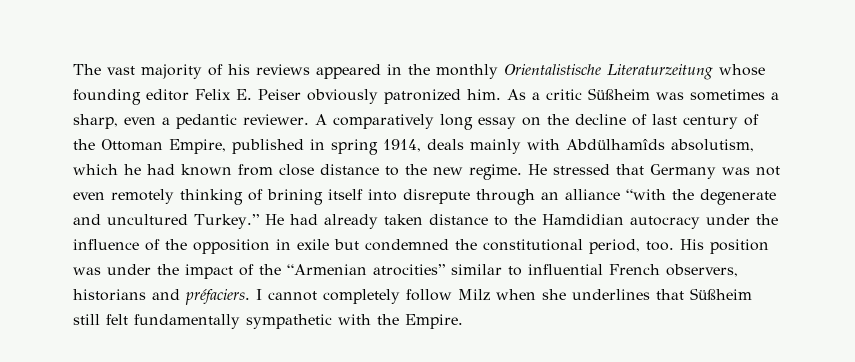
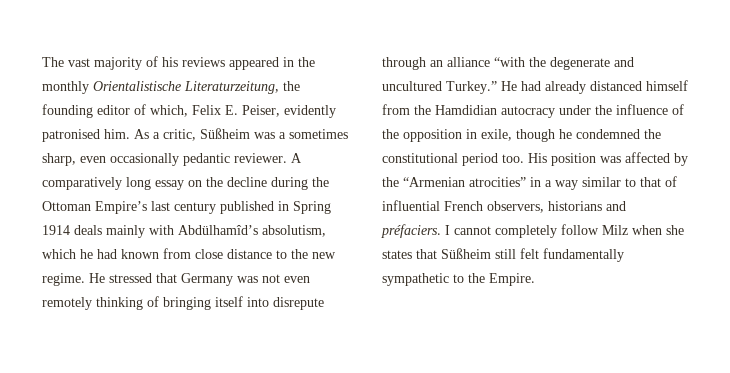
- The vast majority of his reviews appeared in the monthly Orientalistische Literaturzeitung whose founding editor Felix E. Peiser obviously patronized him.
+ The vast majority of his reviews appeared in the monthly Orientalistische Literaturzeitung, the founding editor of which, Felix E. Peiser, evidently patronised him.
- As a critic Süßheim was sometimes a sharp, even a pedantic reviewer.
+ As a critic, Süßheim was a sometimes sharp, even occasionally pedantic reviewer.
- A comparatively long essay on the decline of last century of the Ottoman Empire, published in spring 1914, deals mainly with Abdülhamîds absolutism, which he had known from close distance to the new regime.
+ A comparatively long essay on the decline during the Ottoman Empire’s last century published in Spring 1914 deals mainly with Abdülhamîd’s absolutism, which he had known from close distance to the new regime.
- He stressed that Germany was not even remotely thinking of brining itself into disrepute through an alliance “with the degenerate and uncultured Turkey.”
+ He stressed that Germany was not even remotely thinking of bringing itself into disrepute through an alliance “with the degenerate and uncultured Turkey.”
- He had already taken distance to the Hamdidian autocracy under the influence of the opposition in exile but condemned the constitutional period, too.
+ He had already distanced himself from the Hamdidian autocracy under the influence of the opposition in exile, though he condemned the constitutional period too.
- His position was under the impact of the “Armenian atrocities” similar to influential French observers, historians and préfaciers.
+ His position was affected by the “Armenian atrocities” in a way similar to that of influential French observers, historians and préfaciers.
- I cannot completely follow Milz when she underlines that Süßheim still felt fundamentally sympathetic with the Empire.
+ I cannot completely follow Milz when she states that Süßheim still felt fundamentally sympathetic to the Empire.

